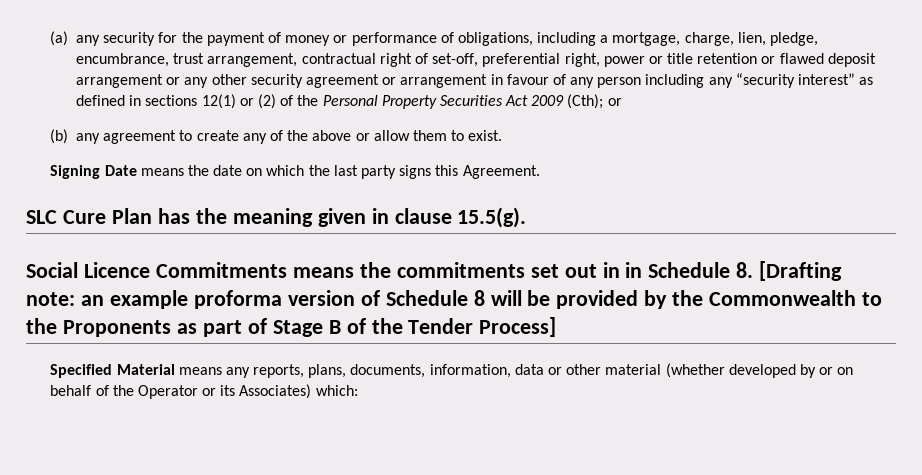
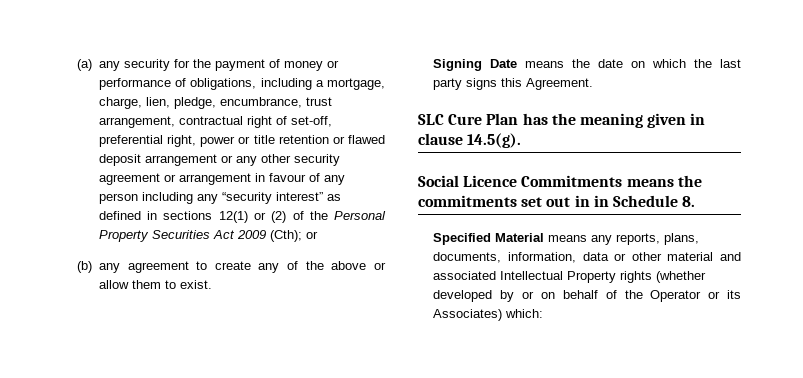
- SLC Cure Plan has the meaning given in clause 15.5(g).
+ SLC Cure Plan has the meaning given in clause 14.5(g).
- Social Licence Commitments means the commitments set out in in Schedule 8. [Drafting note: an example proforma version of Schedule 8 will be provided by the Commonwealth to the Proponents as part of Stage B of the Tender Process]
+ Social Licence Commitments means the commitments set out in in Schedule 8.
- Specified Material means any reports, plans, documents, information, data or other material (whether developed by or on behalf of the Operator or its Associates) which:
+ Specified Material means any reports, plans, documents, information, data or other material and associated Intellectual Property rights (whether developed by or on behalf of the Operator or its Associates) which:

